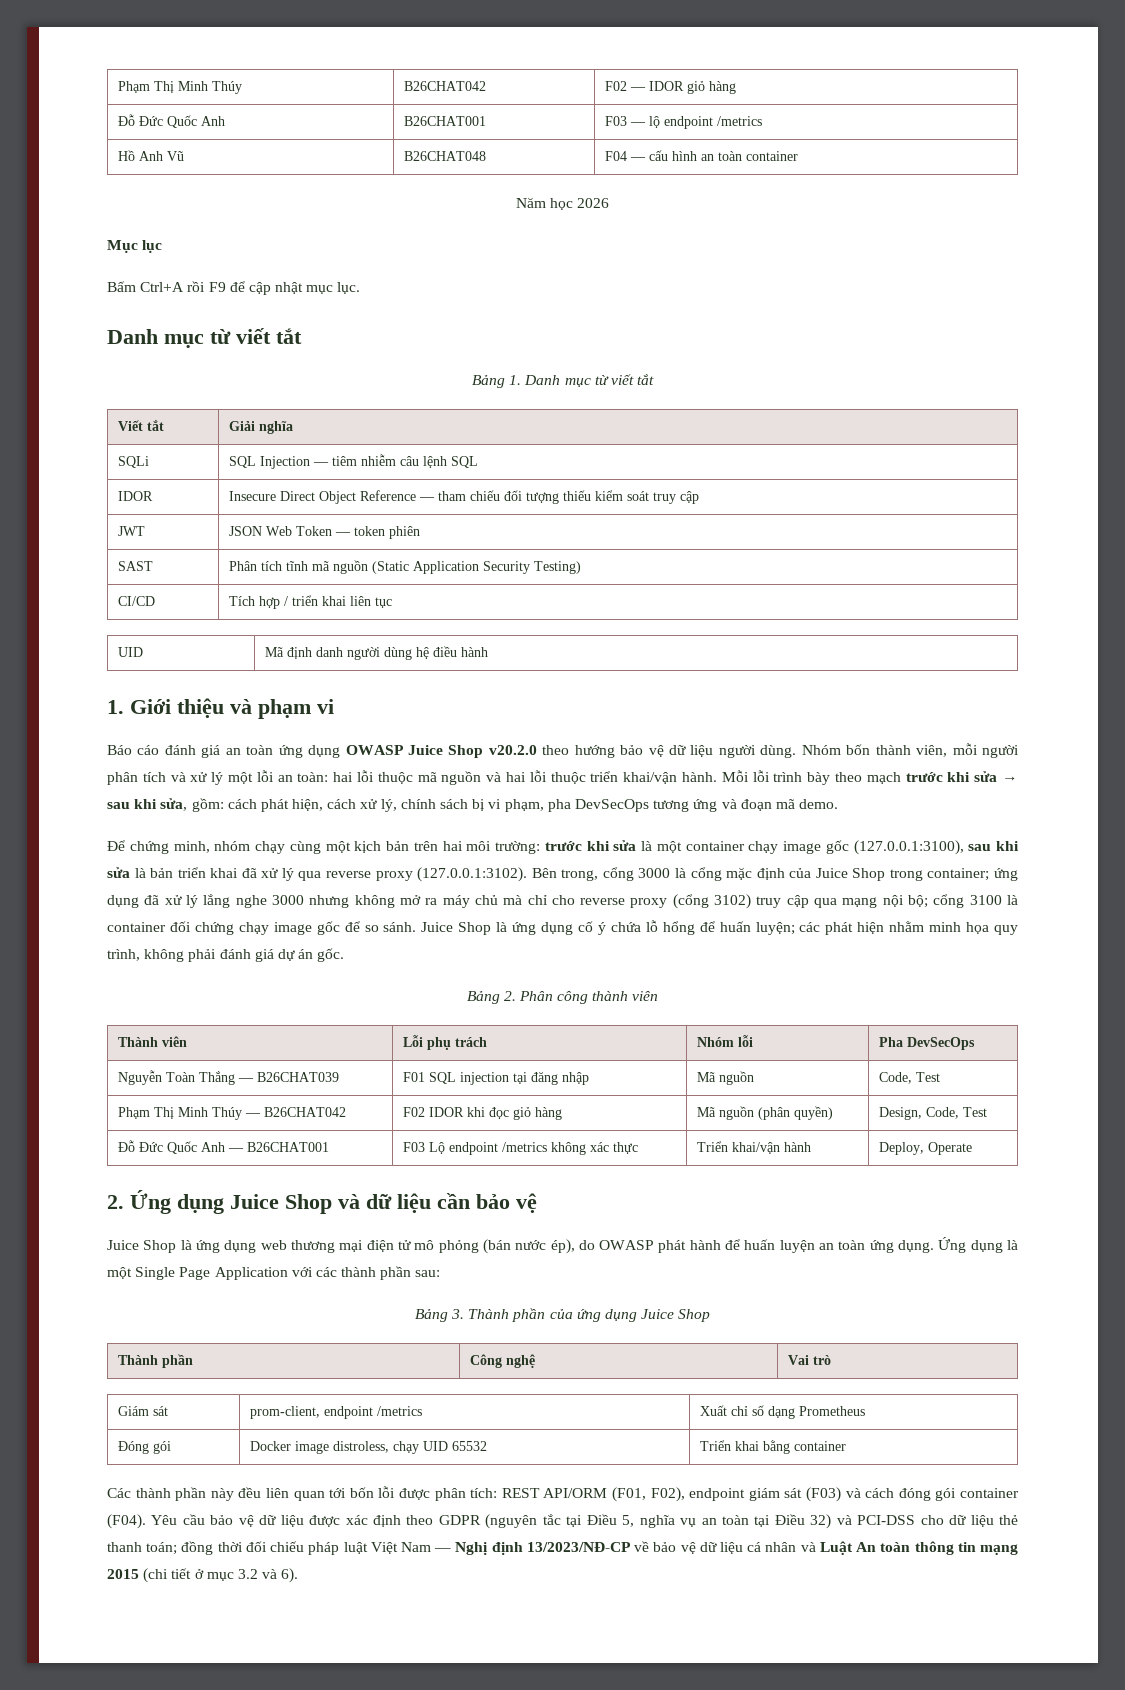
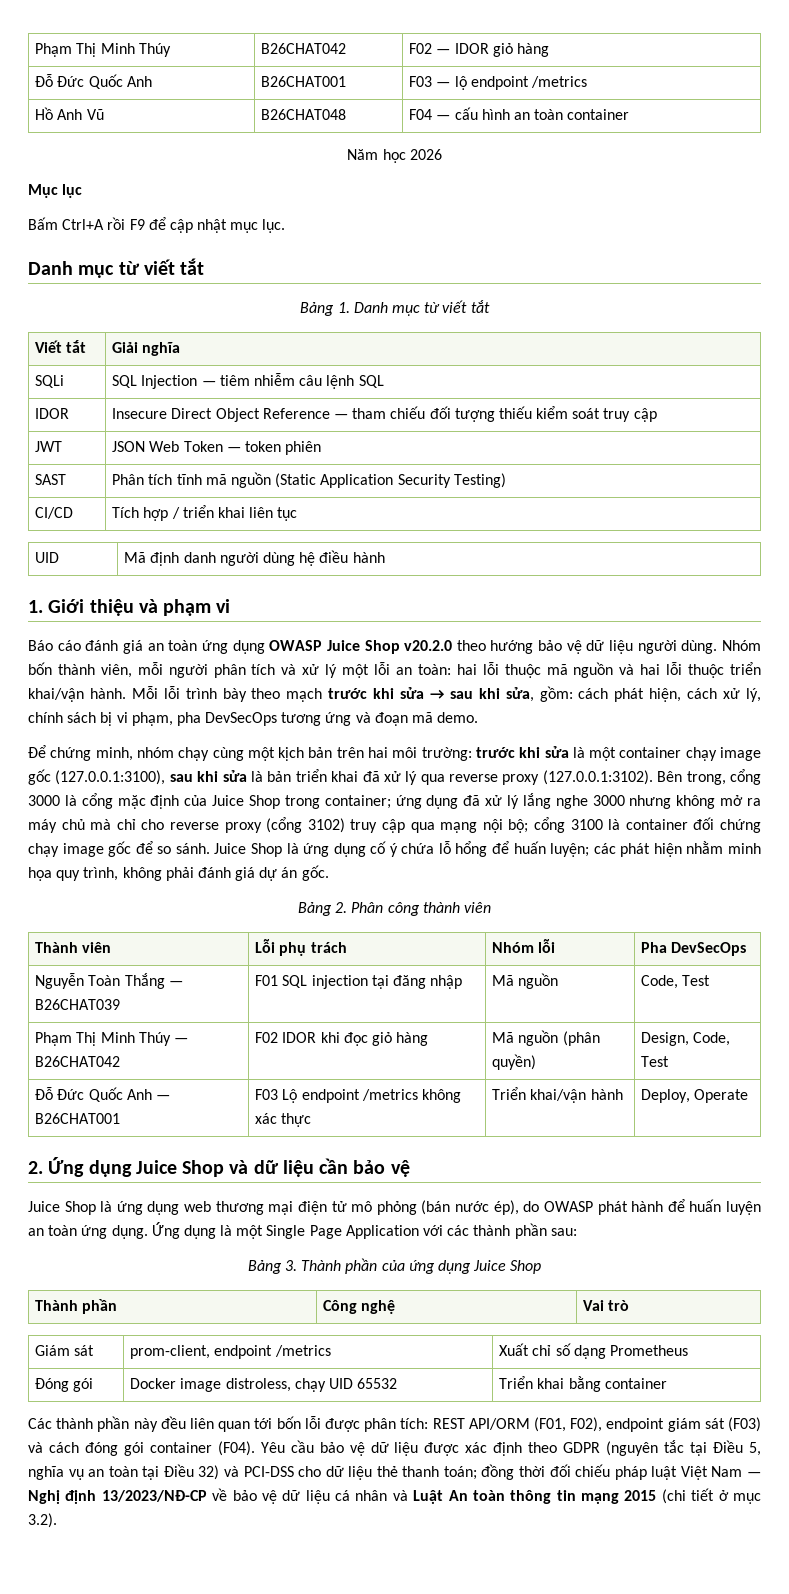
- đồng thời đối chiếu pháp luật Việt Nam — Nghị định 13/2023/NĐ-CP về bảo vệ dữ liệu cá nhân và Luật An toàn thông tin mạng 2015 (chi tiết ở mục 3.2 và 6).
+ đồng thời đối chiếu pháp luật Việt Nam — Nghị định 13/2023/NĐ-CP về bảo vệ dữ liệu cá nhân và Luật An toàn thông tin mạng 2015 (chi tiết ở mục 3.2).

